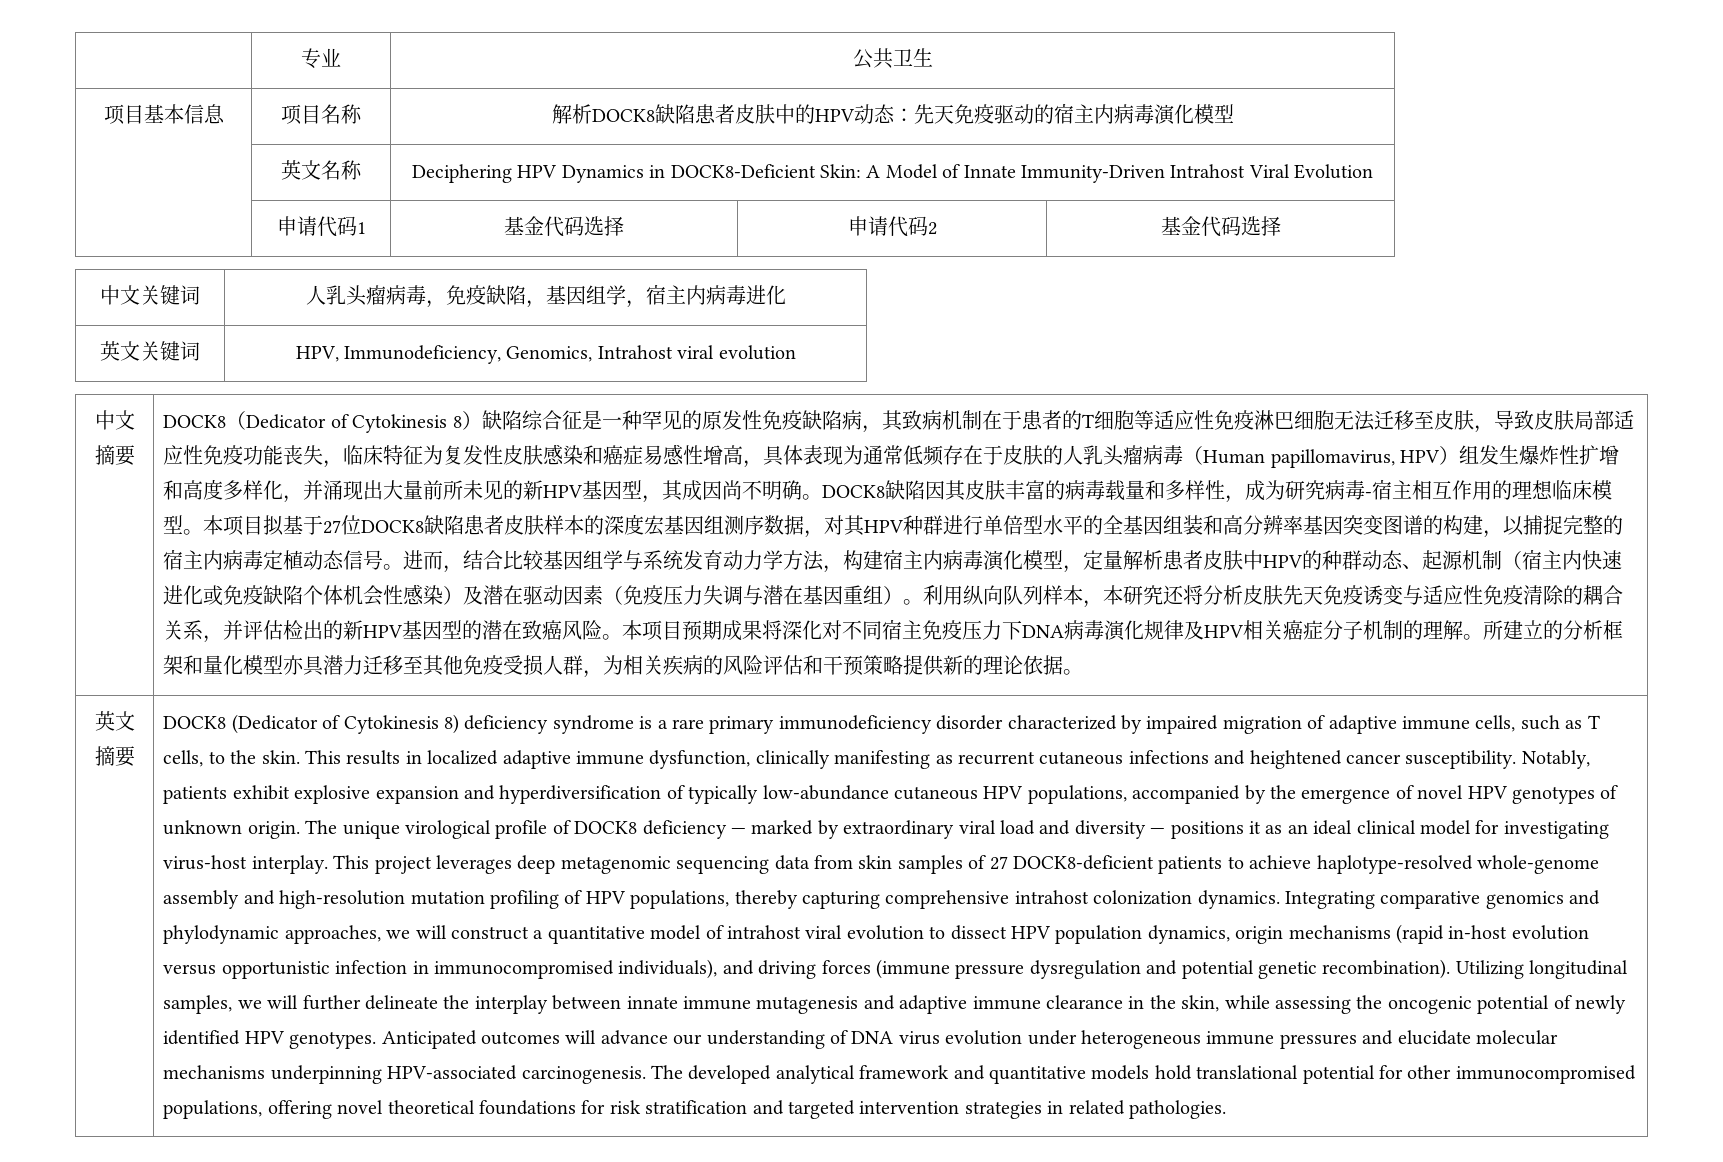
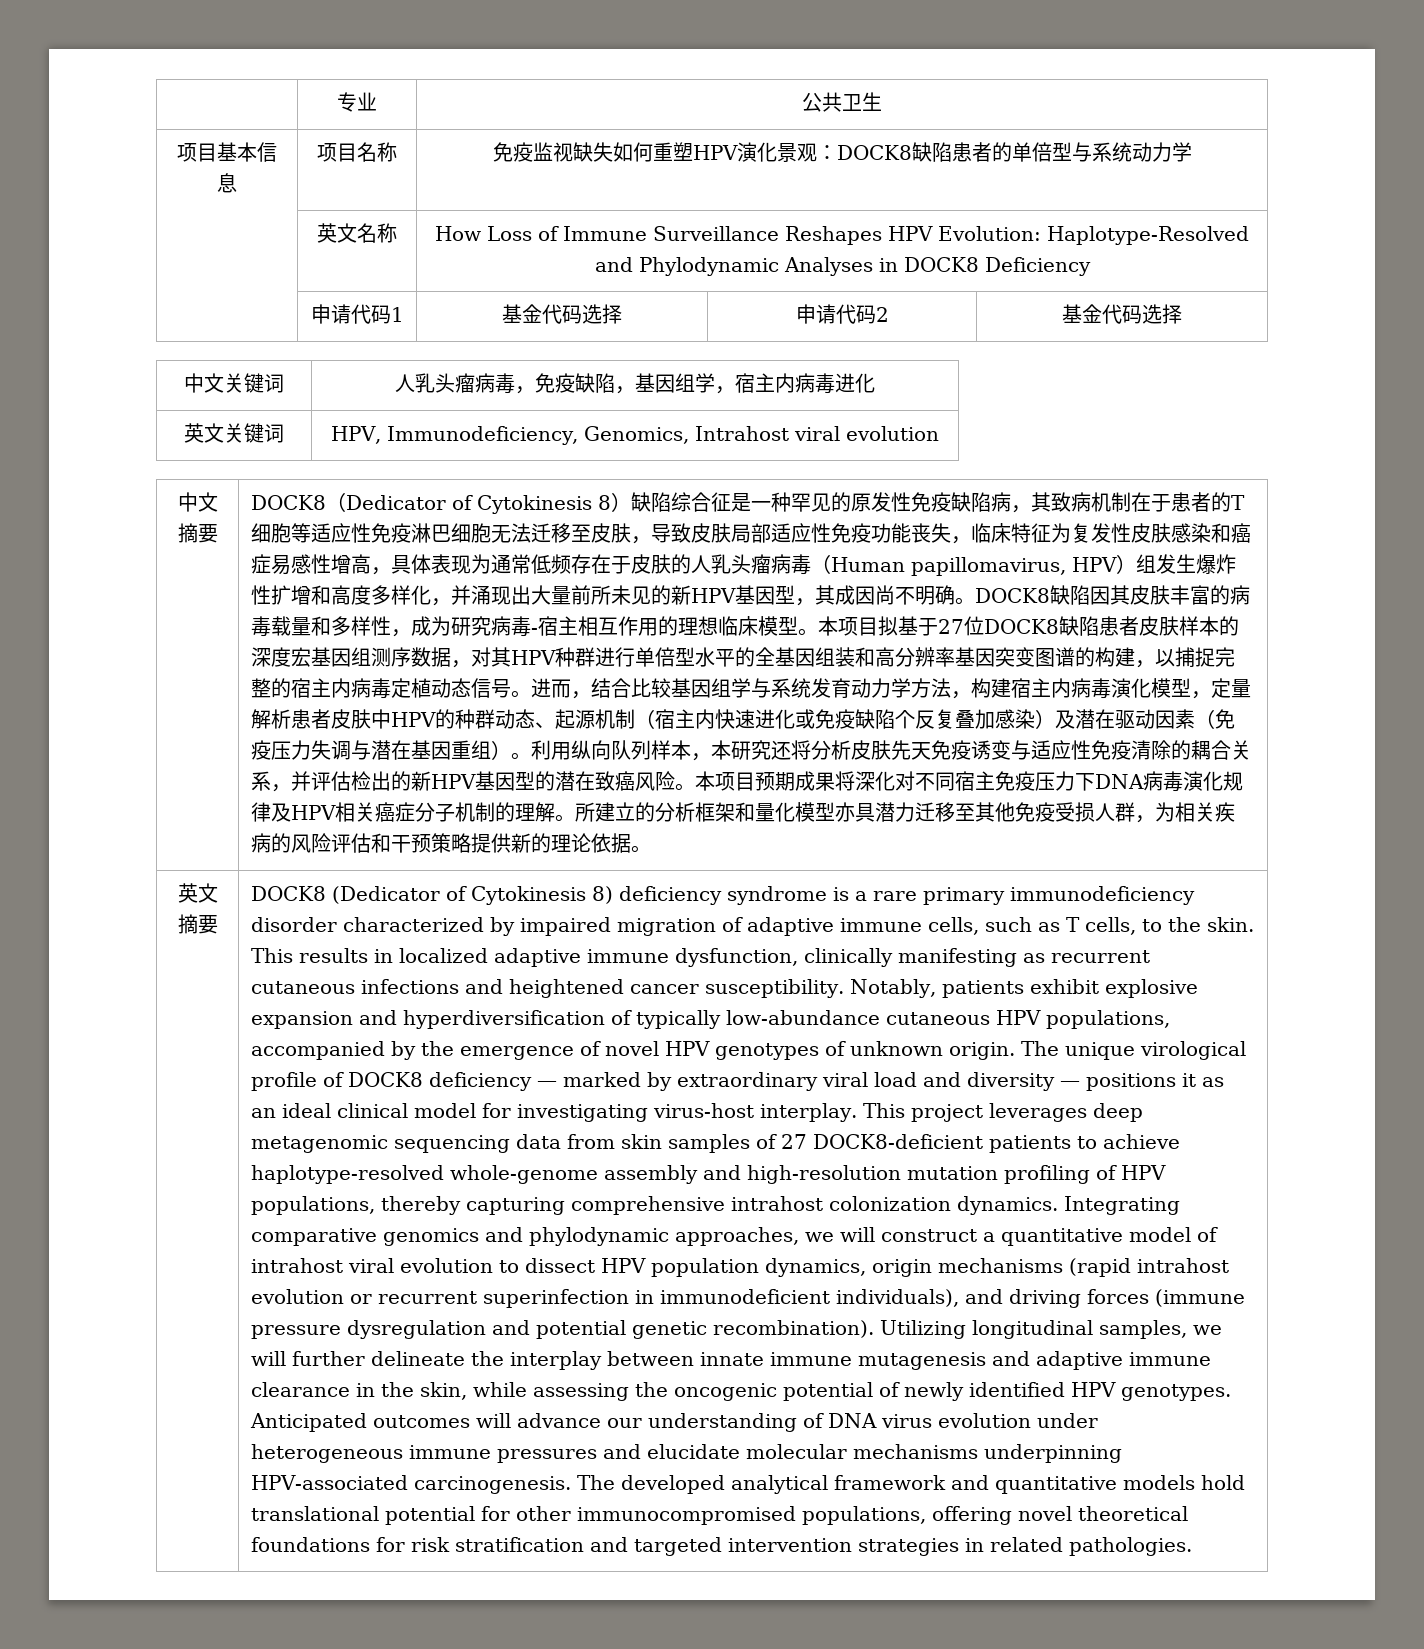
- 项目基本信息 | 项目名称 | 解析DOCK8缺陷患者皮肤中的HPV动态：先天免疫驱动的宿主内病毒演化模型
- | 英文名称 | Deciphering HPV Dynamics in DOCK8-Deficient Skin: A Model of Innate Immunity-Driven Intrahost Viral Evolution
+ 项目基本信息 | 项目名称 | 免疫监视缺失如何重塑HPV演化景观：DOCK8缺陷患者的单倍型与系统动力学
+ | 英文名称 | How Loss of Immune Surveillance Reshapes HPV Evolution: Haplotype-Resolved and Phylodynamic Analyses in DOCK8 Deficiency
- 进而，结合比较基因组学与系统发育动力学方法，构建宿主内病毒演化模型，定量解析患者皮肤中HPV的种群动态、起源机制（宿主内快速进化或免疫缺陷个体机会性感染）及潜在驱动因素（免疫压力失调与潜在基因重组）。
+ 进而，结合比较基因组学与系统发育动力学方法，构建宿主内病毒演化模型，定量解析患者皮肤中HPV的种群动态、起源机制（宿主内快速进化或免疫缺陷个反复叠加感染）及潜在驱动因素（免疫压力失调与潜在基因重组）。
- Integrating comparative genomics and phylodynamic approaches, we will construct a quantitative model of intrahost viral evolution to dissect HPV population dynamics, origin mechanisms (rapid in-host evolution versus opportunistic infection in immunocompromised individuals), and driving forces (immune pressure dysregulation and potential genetic recombination).
+ Integrating comparative genomics and phylodynamic approaches, we will construct a quantitative model of intrahost viral evolution to dissect HPV population dynamics, origin mechanisms (rapid intrahost evolution or recurrent superinfection in immunodeficient individuals), and driving forces (immune pressure dysregulation and potential genetic recombination).

